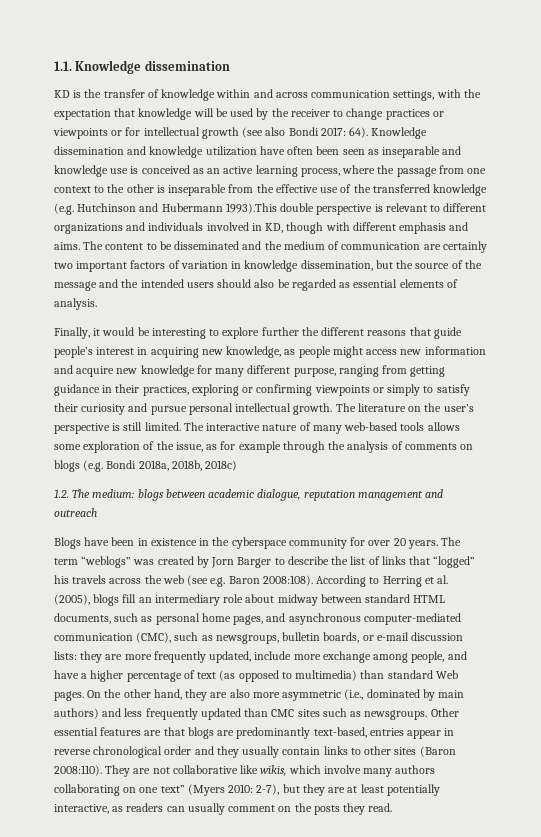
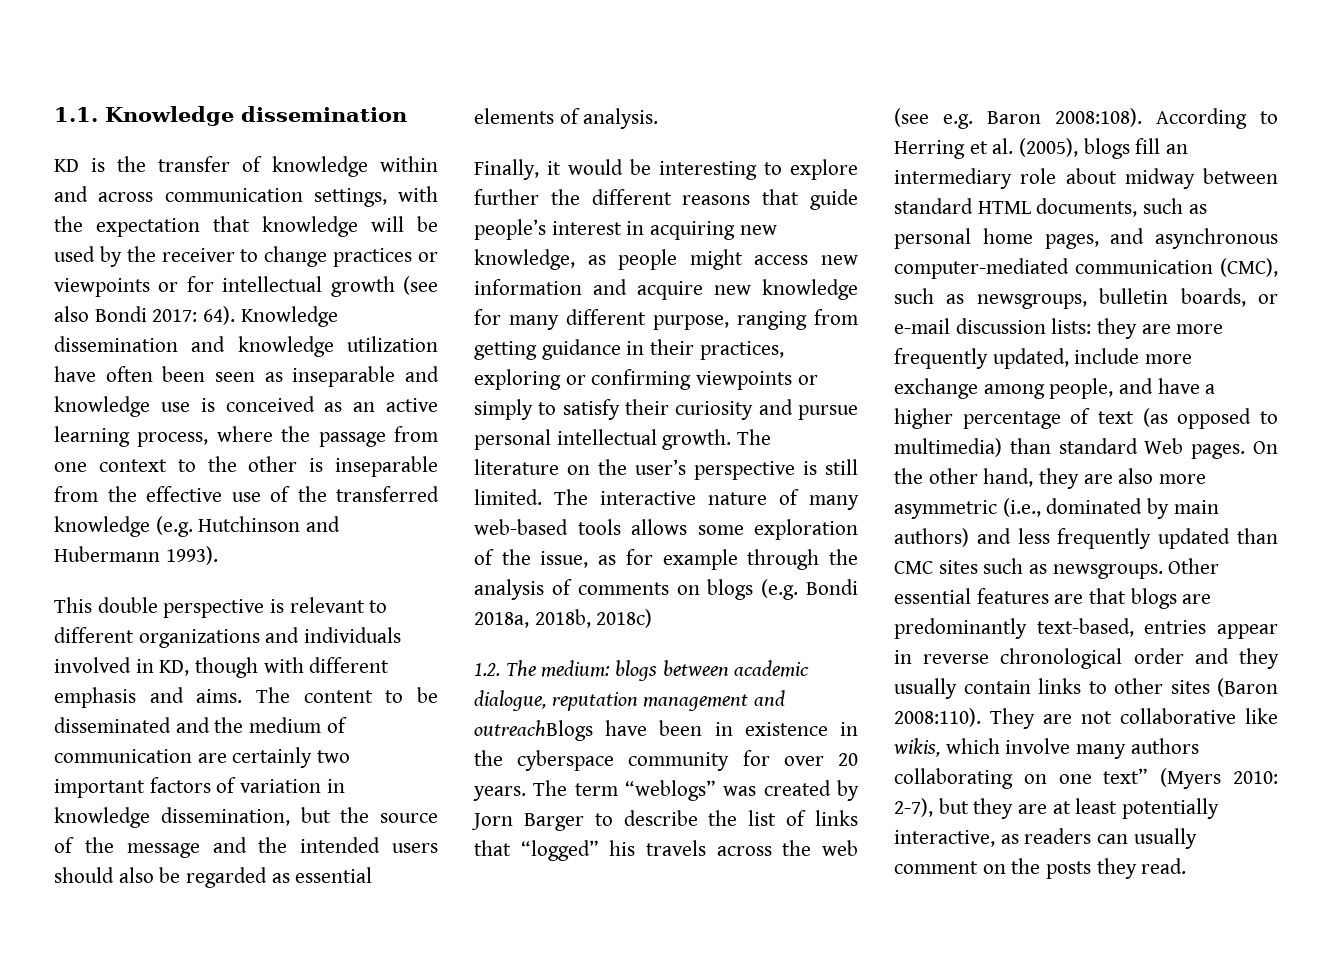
- Knowledge dissemination and knowledge utilization have often been seen as inseparable and knowledge use is conceived as an active learning process, where the passage from one context to the other is inseparable from the effective use of the transferred knowledge (e.g. Hutchinson and Hubermann 1993).This double perspective is relevant to different organizations and individuals involved in KD, though with different emphasis and aims.
+ Knowledge dissemination and knowledge utilization have often been seen as inseparable and knowledge use is conceived as an active learning process, where the passage from one context to the other is inseparable from the effective use of the transferred knowledge (e.g. Hutchinson and Hubermann 1993).
+ This double perspective is relevant to different organizations and individuals involved in KD, though with different emphasis and aims.
- 1.2. The medium: blogs between academic dialogue, reputation management and outreach
- Blogs have been in existence in the cyberspace community for over 20 years.
+ 1.2. The medium: blogs between academic dialogue, reputation management and outreachBlogs have been in existence in the cyberspace community for over 20 years.

